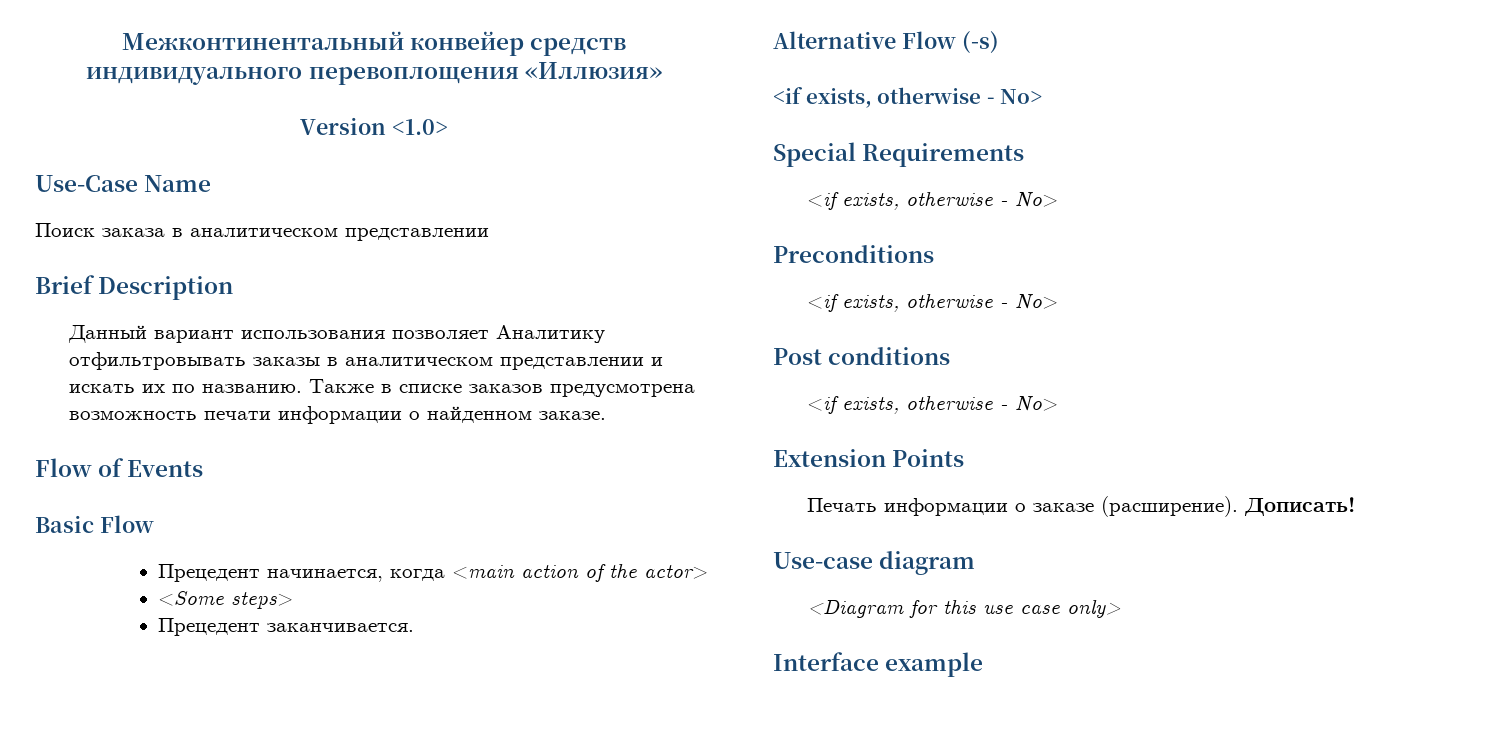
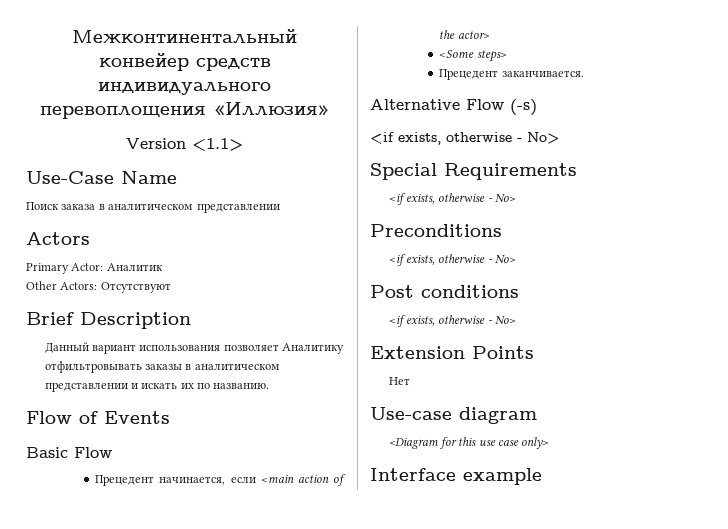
- Version <1.0>
+ Version <1.1>
+ Actors
+ Primary Actor: Аналитик
+ Other Actors: Отсутствуют
- Также в списке заказов предусмотрена возможность печати информации о найденном заказе.
- Прецедент начинается, когда <main action of the actor>
+ Прецедент начинается, если <main action of the actor>
- Печать информации о заказе (расширение). Дописать!
+ Нет

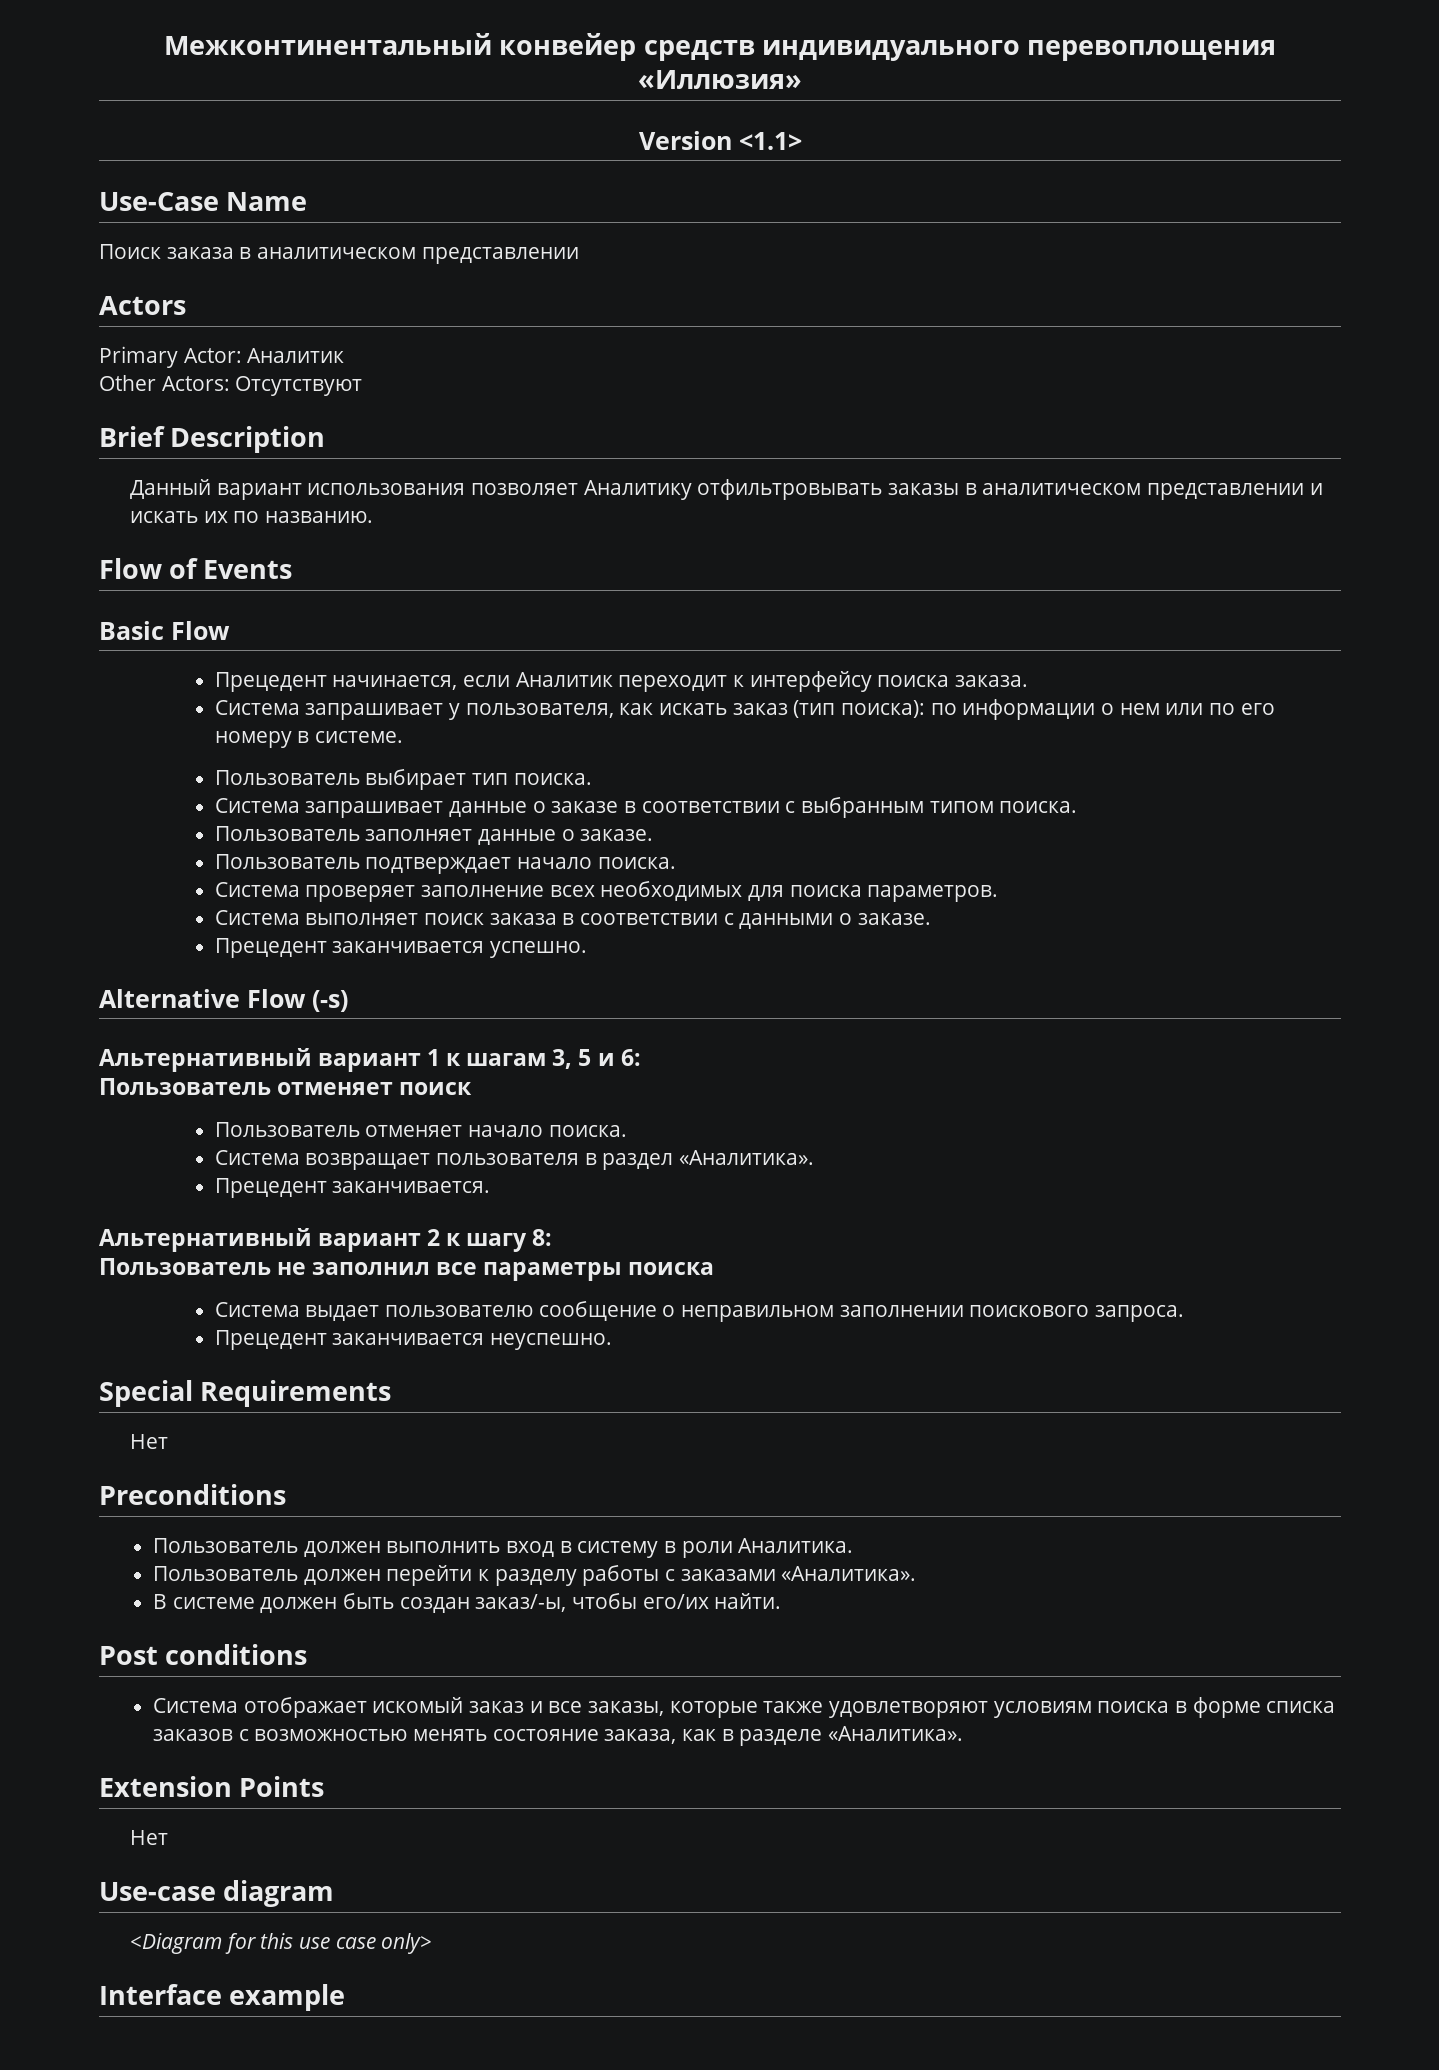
- Прецедент начинается, если <main action of the actor>
- <Some steps>
- Прецедент заканчивается.
+ Прецедент начинается, если Аналитик переходит к интерфейсу поиска заказа.
+ Система запрашивает у пользователя, как искать заказ (тип поиска): по информации о нем или по его номеру в системе.
+ Пользователь выбирает тип поиска.
+ Система запрашивает данные о заказе в соответствии с выбранным типом поиска.
+ Пользователь заполняет данные о заказе.
+ Пользователь подтверждает начало поиска.
+ Система проверяет заполнение всех необходимых для поиска параметров.
+ Система выполняет поиск заказа в соответствии с данными о заказе.
+ Прецедент заканчивается успешно.
  Alternative Flow (-s)
- <if exists, otherwise - No>
+ Альтернативный вариант 1 к шагам 3, 5 и 6:
+ Пользователь отменяет поиск
+ Пользователь отменяет начало поиска.
+ Система возвращает пользователя в раздел «Аналитика».
+ Прецедент заканчивается.
+ Альтернативный вариант 2 к шагу 8:
+ Пользователь не заполнил все параметры поиска
+ Система выдает пользователю сообщение о неправильном заполнении поискового запроса.
+ Прецедент заканчивается неуспешно.
  Special Requirements
- <if exists, otherwise - No>
+ Нет
  Preconditions
- <if exists, otherwise - No>
+ Пользователь должен выполнить вход в систему в роли Аналитика.
+ Пользователь должен перейти к разделу работы с заказами «Аналитика».
+ В системе должен быть создан заказ/-ы, чтобы его/их найти.
  Post conditions
- <if exists, otherwise - No>
+ Система отображает искомый заказ и все заказы, которые также удовлетворяют условиям поиска в форме списка заказов с возможностью менять состояние заказа, как в разделе «Аналитика».

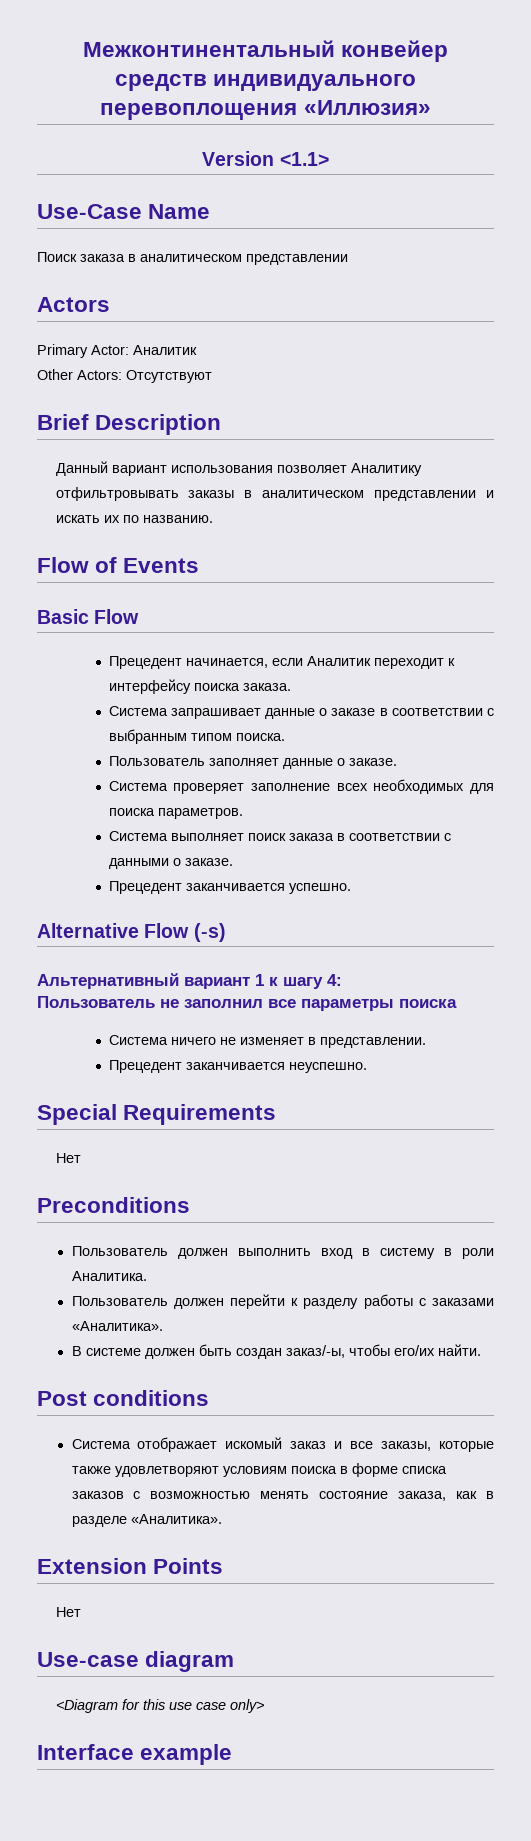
- Система запрашивает у пользователя, как искать заказ (тип поиска): по информации о нем или по его номеру в системе.
- Пользователь выбирает тип поиска.
- Пользователь подтверждает начало поиска.
- Альтернативный вариант 1 к шагам 3, 5 и 6:
- Пользователь отменяет поиск
- Пользователь отменяет начало поиска.
- Система возвращает пользователя в раздел «Аналитика».
- Прецедент заканчивается.
- Альтернативный вариант 2 к шагу 8:
+ Альтернативный вариант 1 к шагу 4:
- Система выдает пользователю сообщение о неправильном заполнении поискового запроса.
+ Система ничего не изменяет в представлении.

